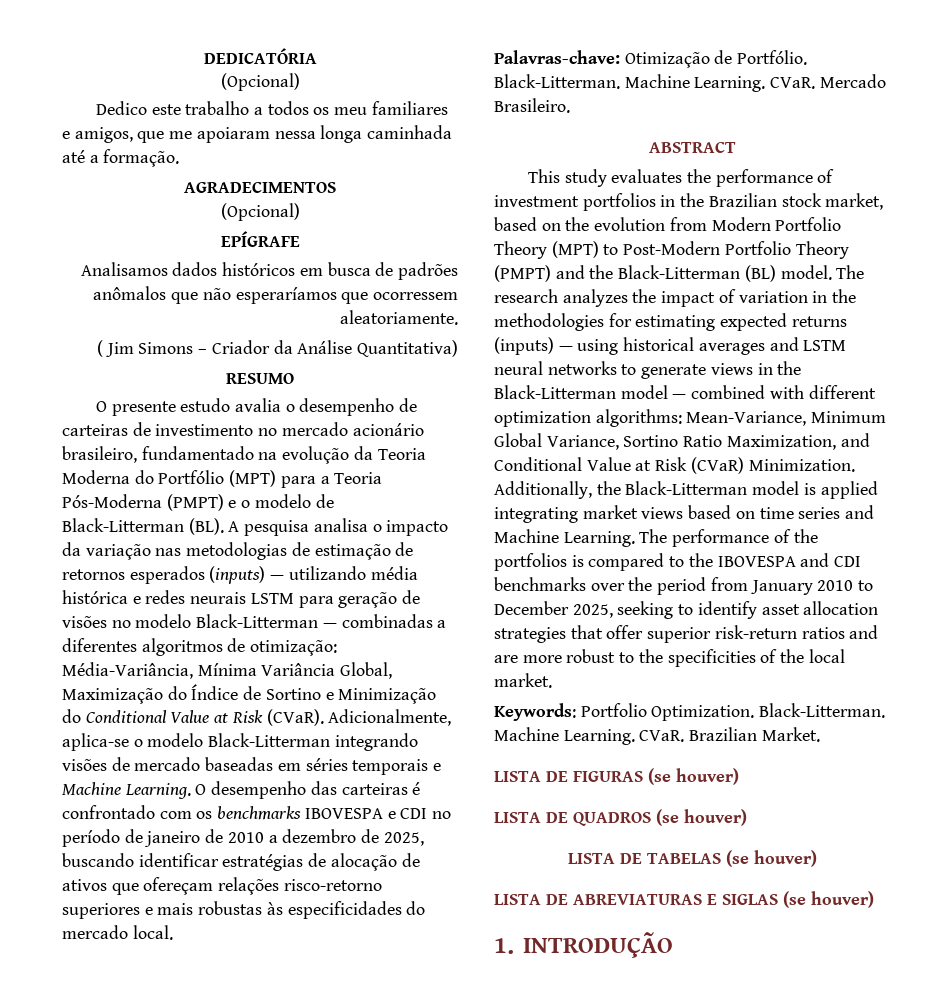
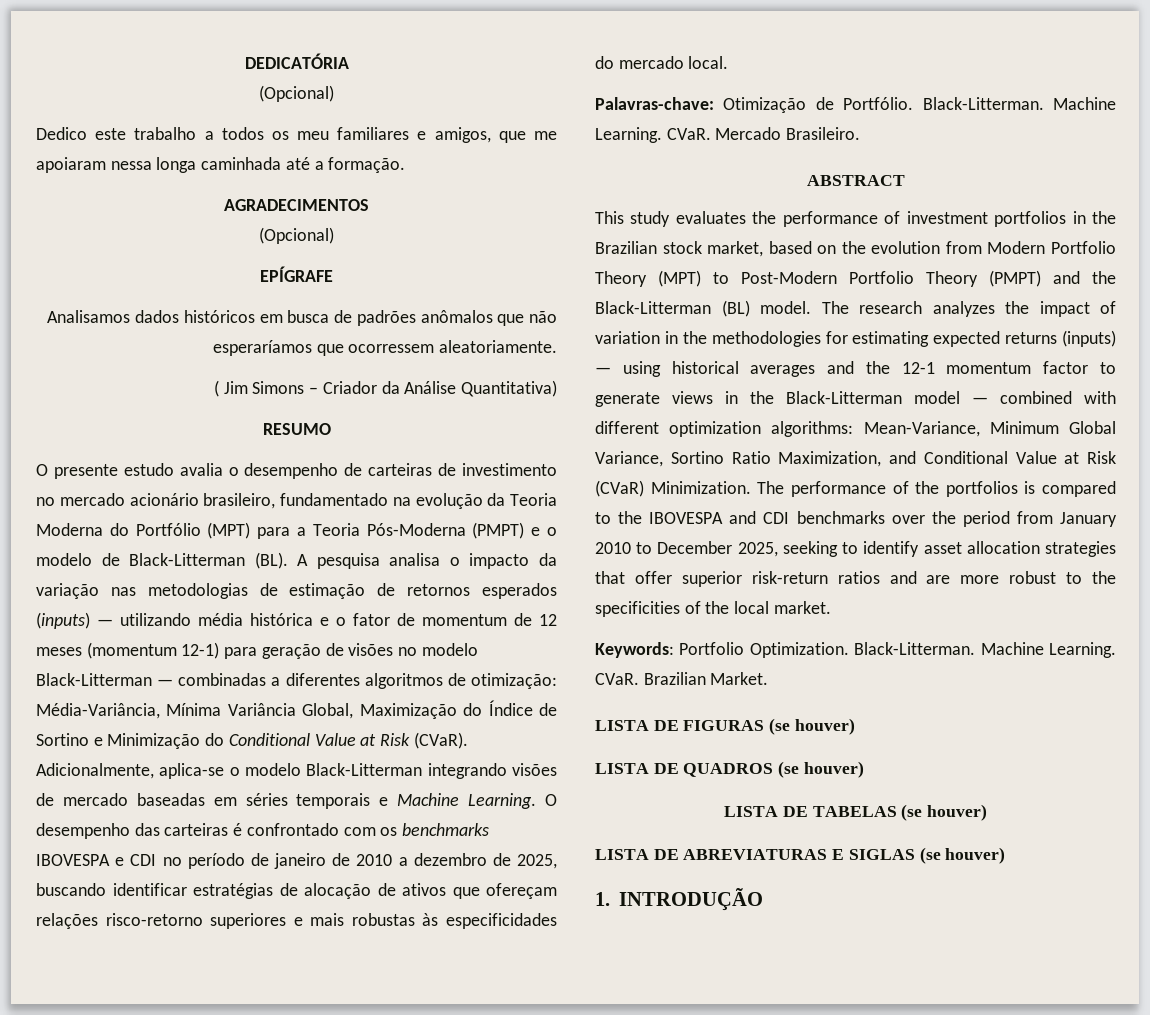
- O presente estudo avalia o desempenho de carteiras de investimento no mercado acionário brasileiro, fundamentado na evolução da Teoria Moderna do Portfólio (MPT) para a Teoria Pós-Moderna (PMPT) e o modelo de Black-Litterman (BL). A pesquisa analisa o impacto da variação nas metodologias de estimação de retornos esperados (inputs) — utilizando média histórica e redes neurais LSTM para geração de visões no modelo Black-Litterman — combinadas a diferentes algoritmos de otimização:
+ O presente estudo avalia o desempenho de carteiras de investimento no mercado acionário brasileiro, fundamentado na evolução da Teoria Moderna do Portfólio (MPT) para a Teoria Pós-Moderna (PMPT) e o modelo de Black-Litterman (BL). A pesquisa analisa o impacto da variação nas metodologias de estimação de retornos esperados (inputs) — utilizando média histórica e o fator de momentum de 12 meses (momentum 12-1) para geração de visões no modelo Black-Litterman — combinadas a diferentes algoritmos de otimização:
- The research analyzes the impact of variation in the methodologies for estimating expected returns (inputs) — using historical averages and LSTM neural networks to generate views in the Black-Litterman model — combined with different optimization algorithms: Mean-Variance, Minimum Global Variance, Sortino Ratio Maximization, and Conditional Value at Risk (CVaR) Minimization.
+ The research analyzes the impact of variation in the methodologies for estimating expected returns (inputs) — using historical averages and the 12-1 momentum factor to generate views in the Black-Litterman model — combined with different optimization algorithms: Mean-Variance, Minimum Global Variance, Sortino Ratio Maximization, and Conditional Value at Risk (CVaR) Minimization.
- Additionally, the Black-Litterman model is applied integrating market views based on time series and Machine Learning.

